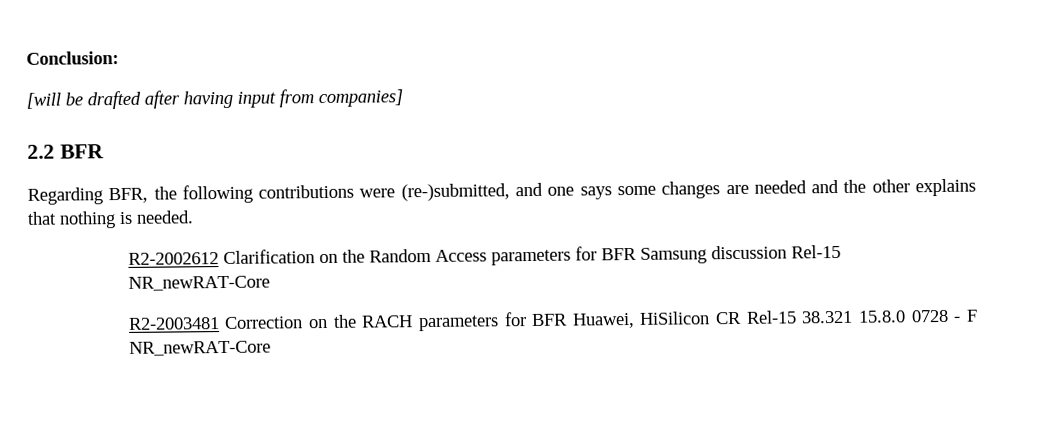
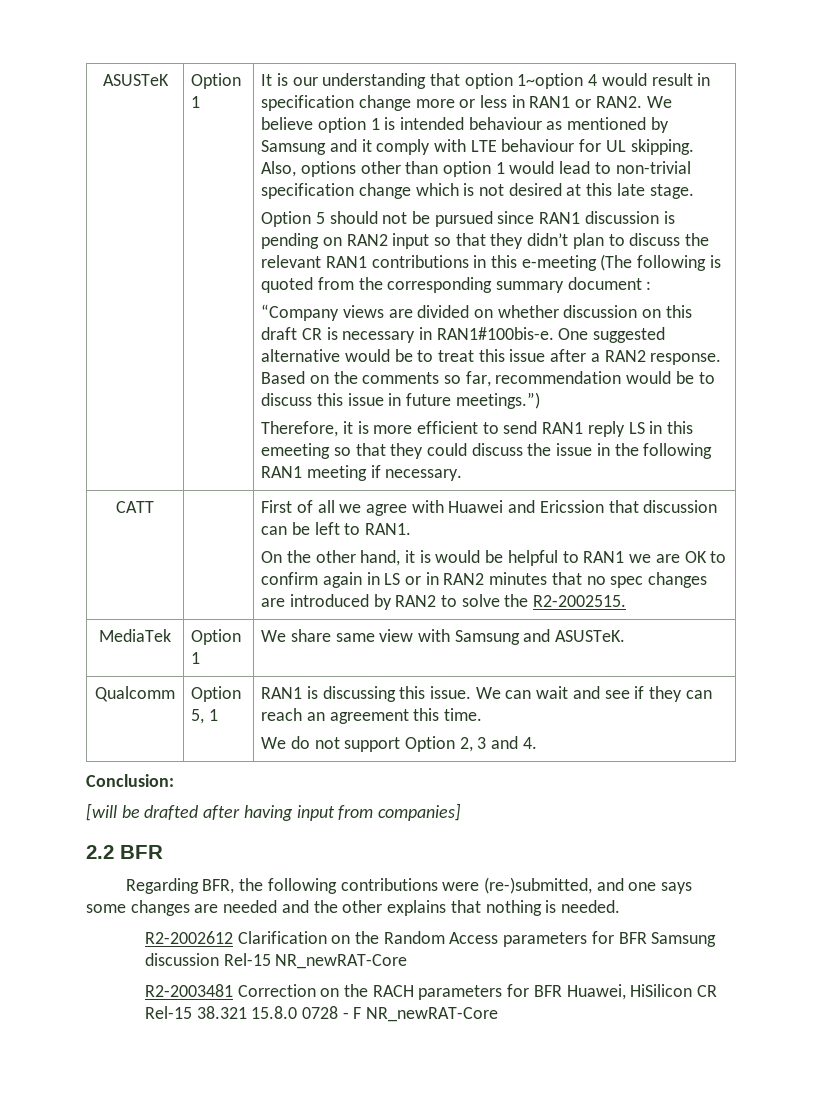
+ ASUSTeK | Option 1 | It is our understanding that option 1~option 4 would result in specification change more or less in RAN1 or RAN2. We believe option 1 is intended behaviour as mentioned by Samsung and it comply with LTE behaviour for UL skipping. Also, options other than option 1 would lead to non-trivial specification change which is not desired at this late stage.
+ Option 5 should not be pursued since RAN1 discussion is pending on RAN2 input so that they didn’t plan to discuss the relevant RAN1 contributions in this e-meeting (The following is quoted from the corresponding summary document :
+ “Company views are divided on whether discussion on this draft CR is necessary in RAN1#100bis-e. One suggested alternative would be to treat this issue after a RAN2 response. Based on the comments so far, recommendation would be to discuss this issue in future meetings.”)
+ Therefore, it is more efficient to send RAN1 reply LS in this emeeting so that they could discuss the issue in the following RAN1 meeting if necessary.
+ CATT | | First of all we agree with Huawei and Ericssion that discussion can be left to RAN1.
+ On the other hand, it is would be helpful to RAN1 we are OK to confirm again in LS or in RAN2 minutes that no spec changes are introduced by RAN2 to solve the R2-2002515.
+ MediaTek | Option 1 | We share same view with Samsung and ASUSTeK.
+ Qualcomm | Option 5, 1 | RAN1 is discussing this issue. We can wait and see if they can reach an agreement this time.
+ We do not support Option 2, 3 and 4.

